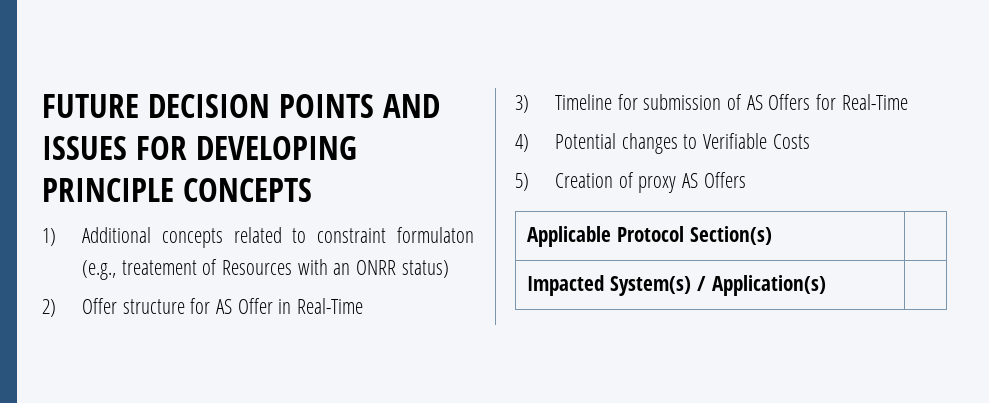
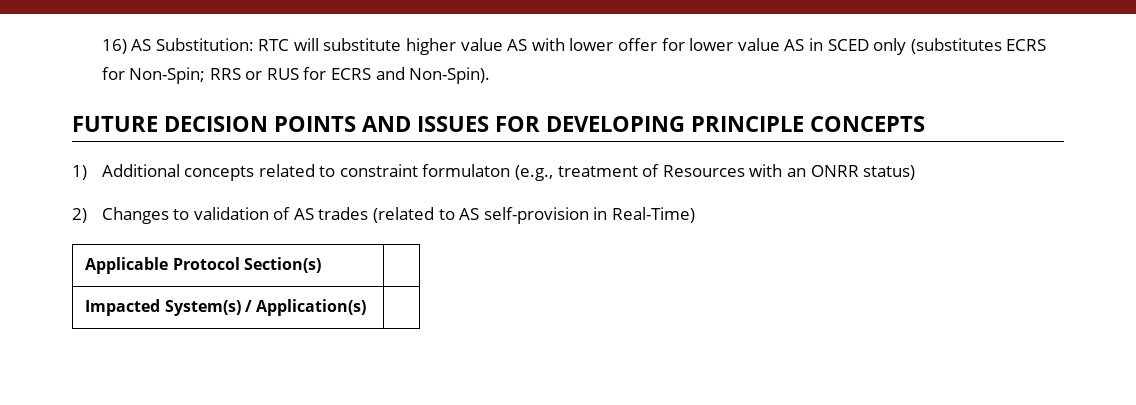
+ 16) AS Substitution: RTC will substitute higher value AS with lower offer for lower value AS in SCED only (substitutes ECRS for Non-Spin; RRS or RUS for ECRS and Non-Spin).
- 1) Additional concepts related to constraint formulaton (e.g., treatement of Resources with an ONRR status)
+ 1) Additional concepts related to constraint formulaton (e.g., treatment of Resources with an ONRR status)
- 2) Offer structure for AS Offer in Real-Time
- 3) Timeline for submission of AS Offers for Real-Time
- 4) Potential changes to Verifiable Costs
- 5) Creation of proxy AS Offers
+ 2) Changes to validation of AS trades (related to AS self-provision in Real-Time)

